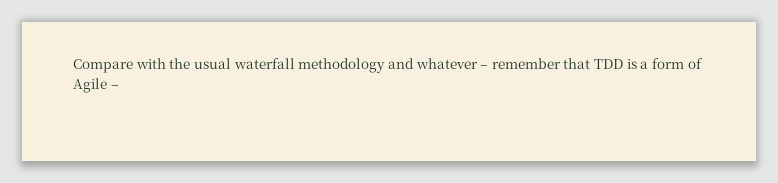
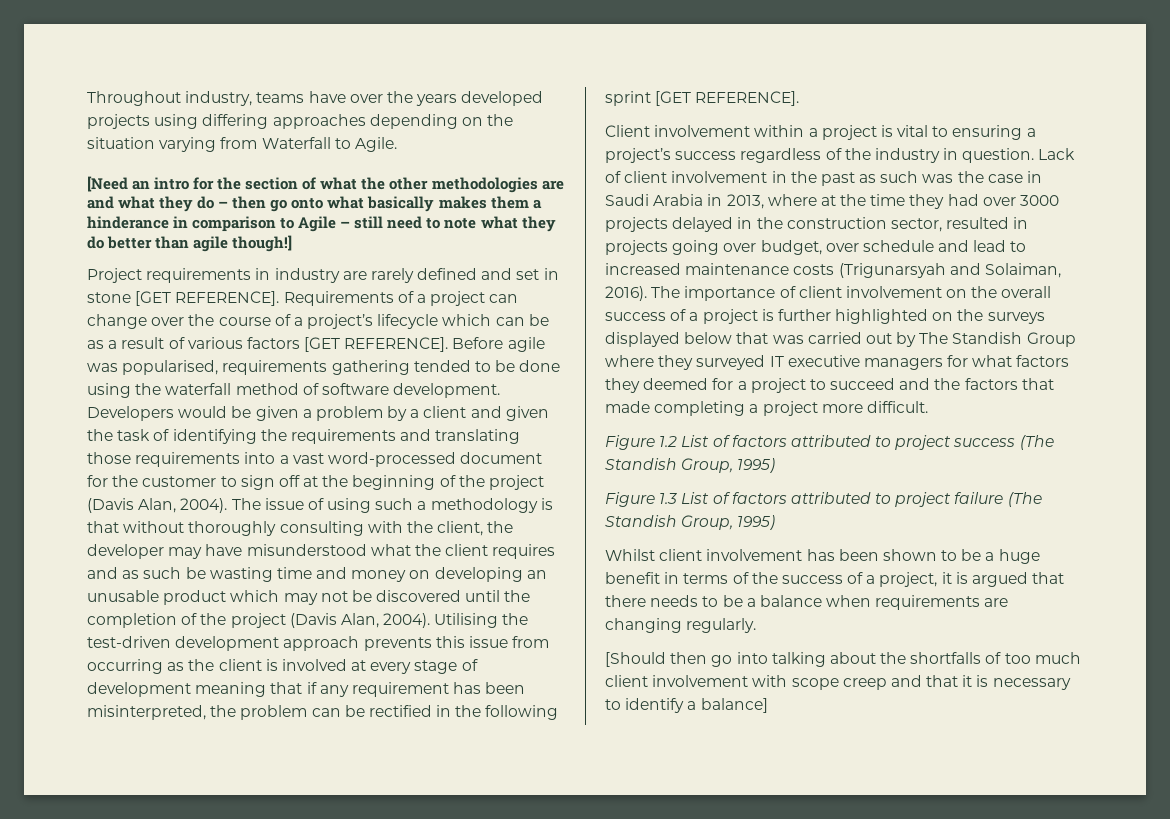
- Compare with the usual waterfall methodology and whatever – remember that TDD is a form of Agile –
+ Throughout industry, teams have over the years developed projects using differing approaches depending on the situation varying from Waterfall to Agile.
+ [Need an intro for the section of what the other methodologies are and what they do – then go onto what basically makes them a hinderance in comparison to Agile – still need to note what they do better than agile though!]
+ Project requirements in industry are rarely defined and set in stone [GET REFERENCE]. Requirements of a project can change over the course of a project’s lifecycle which can be as a result of various factors [GET REFERENCE]. Before agile was popularised, requirements gathering tended to be done using the waterfall method of software development. Developers would be given a problem by a client and given the task of identifying the requirements and translating those requirements into a vast word-processed document for the customer to sign off at the beginning of the project (Davis Alan, 2004). The issue of using such a methodology is that without thoroughly consulting with the client, the developer may have misunderstood what the client requires and as such be wasting time and money on developing an unusable product which may not be discovered until the completion of the project (Davis Alan, 2004). Utilising the test-driven development approach prevents this issue from occurring as the client is involved at every stage of development meaning that if any requirement has been misinterpreted, the problem can be rectified in the following sprint [GET REFERENCE].
+ Client involvement within a project is vital to ensuring a project’s success regardless of the industry in question. Lack of client involvement in the past as such was the case in Saudi Arabia in 2013, where at the time they had over 3000 projects delayed in the construction sector, resulted in projects going over budget, over schedule and lead to increased maintenance costs (Trigunarsyah and Solaiman, 2016). The importance of client involvement on the overall success of a project is further highlighted on the surveys displayed below that was carried out by The Standish Group where they surveyed IT executive managers for what factors they deemed for a project to succeed and the factors that made completing a project more difficult.
+ Figure 1.2 List of factors attributed to project success (The Standish Group, 1995)
+ Figure 1.3 List of factors attributed to project failure (The Standish Group, 1995)
+ Whilst client involvement has been shown to be a huge benefit in terms of the success of a project, it is argued that there needs to be a balance when requirements are changing regularly.
+ [Should then go into talking about the shortfalls of too much client involvement with scope creep and that it is necessary to identify a balance]

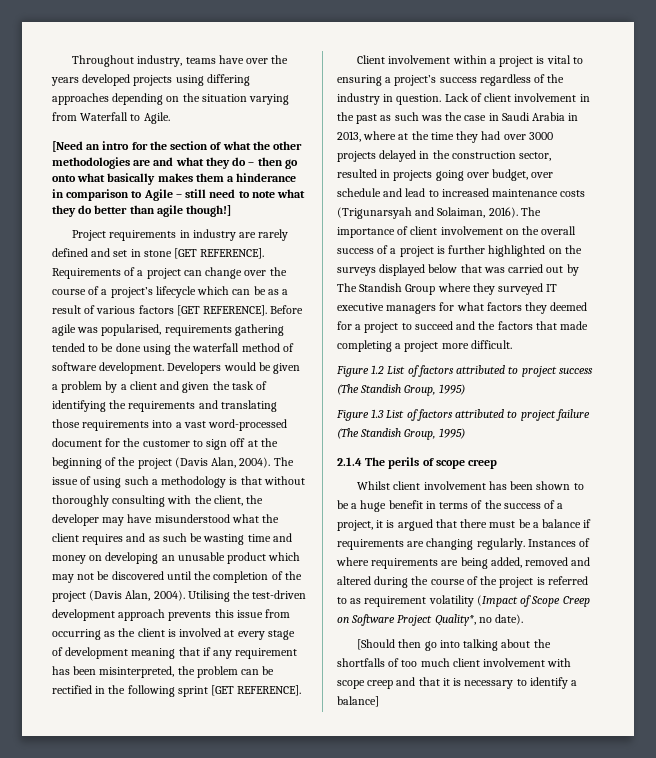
+ 2.1.4 The perils of scope creep
- Whilst client involvement has been shown to be a huge benefit in terms of the success of a project, it is argued that there needs to be a balance when requirements are changing regularly.
+ Whilst client involvement has been shown to be a huge benefit in terms of the success of a project, it is argued that there must be a balance if requirements are changing regularly. Instances of where requirements are being added, removed and altered during the course of the project is referred to as requirement volatility (Impact of Scope Creep on Software Project Quality*, no date).

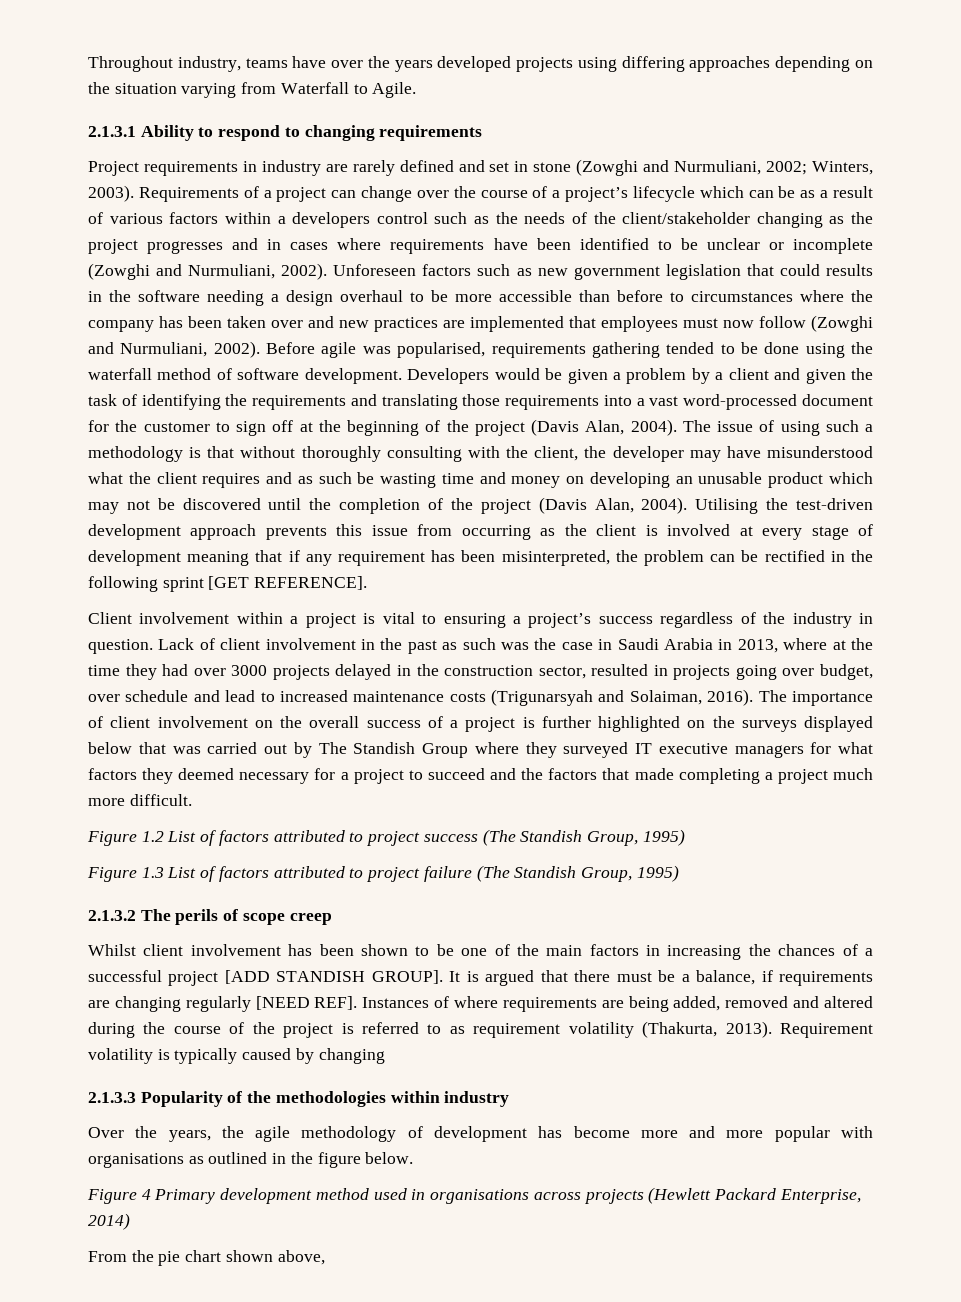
- [Need an intro for the section of what the other methodologies are and what they do – then go onto what basically makes them a hinderance in comparison to Agile – still need to note what they do better than agile though!]
+ 2.1.3.1 Ability to respond to changing requirements
- Project requirements in industry are rarely defined and set in stone [GET REFERENCE].
+ Project requirements in industry are rarely defined and set in stone (Zowghi and Nurmuliani, 2002; Winters, 2003).
- Requirements of a project can change over the course of a project’s lifecycle which can be as a result of various factors [GET REFERENCE].
+ Requirements of a project can change over the course of a project’s lifecycle which can be as a result of various factors within a developers control such as the needs of the client/stakeholder changing as the project progresses and in cases where requirements have been identified to be unclear or incomplete (Zowghi and Nurmuliani, 2002). Unforeseen factors such as new government legislation that could results in the software needing a design overhaul to be more accessible than before to circumstances where the company has been taken over and new practices are implemented that employees must now follow (Zowghi and Nurmuliani, 2002).
- The importance of client involvement on the overall success of a project is further highlighted on the surveys displayed below that was carried out by The Standish Group where they surveyed IT executive managers for what factors they deemed for a project to succeed and the factors that made completing a project more difficult.
+ The importance of client involvement on the overall success of a project is further highlighted on the surveys displayed below that was carried out by The Standish Group where they surveyed IT executive managers for what factors they deemed necessary for a project to succeed and the factors that made completing a project much more difficult.
- 2.1.4 The perils of scope creep
+ 2.1.3.2 The perils of scope creep
- Whilst client involvement has been shown to be a huge benefit in terms of the success of a project, it is argued that there must be a balance if requirements are changing regularly.
+ Whilst client involvement has been shown to be one of the main factors in increasing the chances of a successful project [ADD STANDISH GROUP]. It is argued that there must be a balance, if requirements are changing regularly [NEED REF].
- Instances of where requirements are being added, removed and altered during the course of the project is referred to as requirement volatility (Impact of Scope Creep on Software Project Quality*, no date).
- [Should then go into talking about the shortfalls of too much client involvement with scope creep and that it is necessary to identify a balance]
+ Instances of where requirements are being added, removed and altered during the course of the project is referred to as requirement volatility (Thakurta, 2013). Requirement volatility is typically caused by changing
+ 2.1.3.3 Popularity of the methodologies within industry
+ Over the years, the agile methodology of development has become more and more popular with organisations as outlined in the figure below.
+ Figure 4 Primary development method used in organisations across projects (Hewlett Packard Enterprise, 2014)
+ From the pie chart shown above,

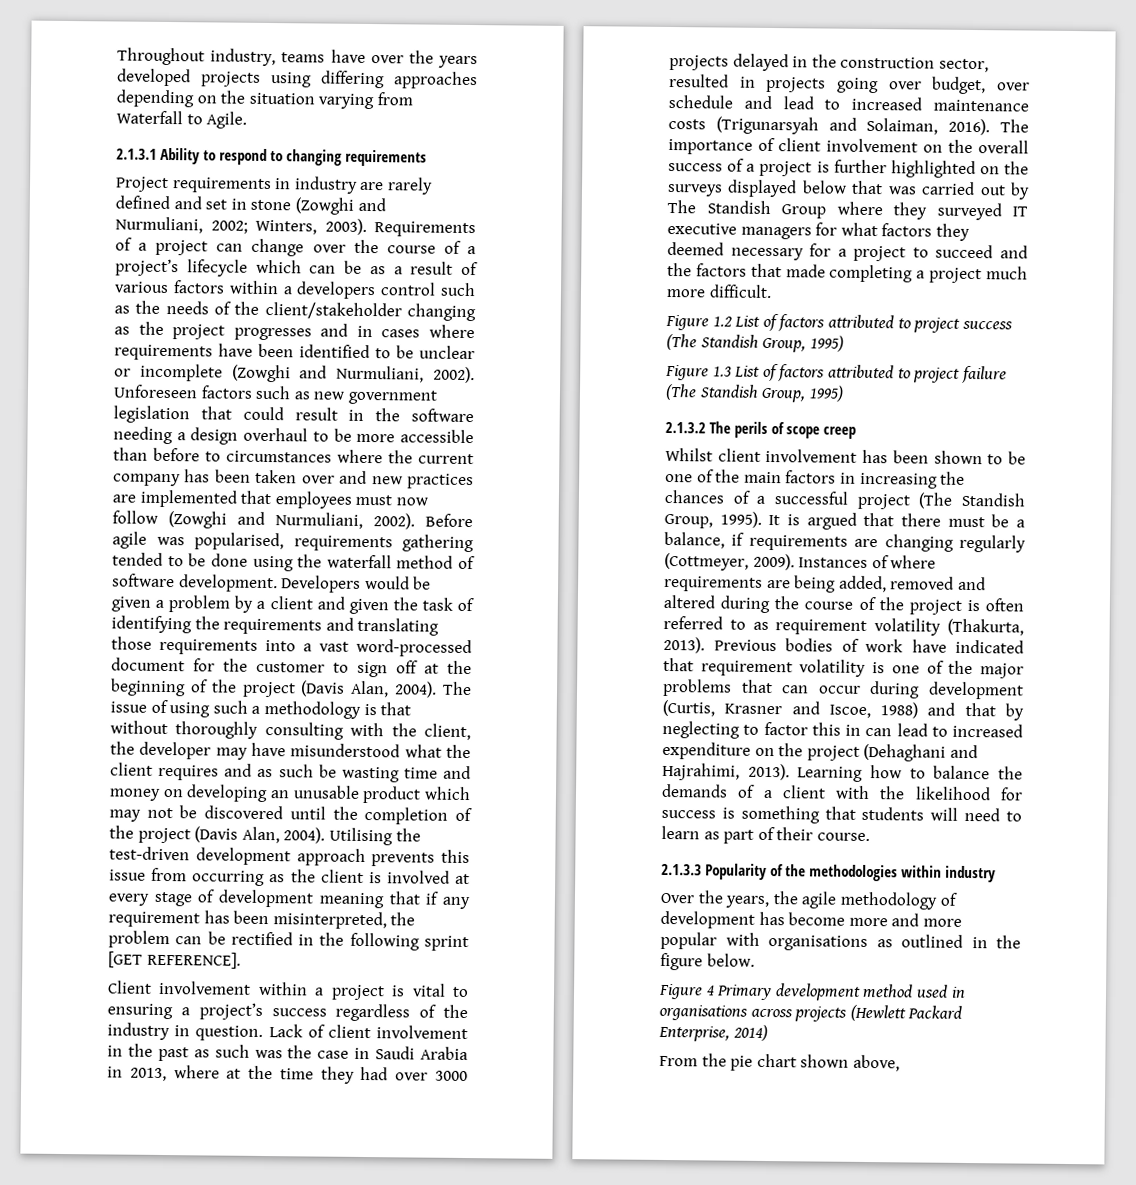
- Unforeseen factors such as new government legislation that could results in the software needing a design overhaul to be more accessible than before to circumstances where the company has been taken over and new practices are implemented that employees must now follow (Zowghi and Nurmuliani, 2002).
+ Unforeseen factors such as new government legislation that could result in the software needing a design overhaul to be more accessible than before to circumstances where the current company has been taken over and new practices are implemented that employees must now follow (Zowghi and Nurmuliani, 2002).
- Whilst client involvement has been shown to be one of the main factors in increasing the chances of a successful project [ADD STANDISH GROUP].
+ Whilst client involvement has been shown to be one of the main factors in increasing the chances of a successful project (The Standish Group, 1995).
- It is argued that there must be a balance, if requirements are changing regularly [NEED REF].
+ It is argued that there must be a balance, if requirements are changing regularly (Cottmeyer, 2009).
- Instances of where requirements are being added, removed and altered during the course of the project is referred to as requirement volatility (Thakurta, 2013).
+ Instances of where requirements are being added, removed and altered during the course of the project is often referred to as requirement volatility (Thakurta, 2013).
- Requirement volatility is typically caused by changing
+ Previous bodies of work have indicated that requirement volatility is one of the major problems that can occur during development (Curtis, Krasner and Iscoe, 1988) and that by neglecting to factor this in can lead to increased expenditure on the project (Dehaghani and Hajrahimi, 2013). Learning how to balance the demands of a client with the likelihood for success is something that students will need to learn as part of their course.

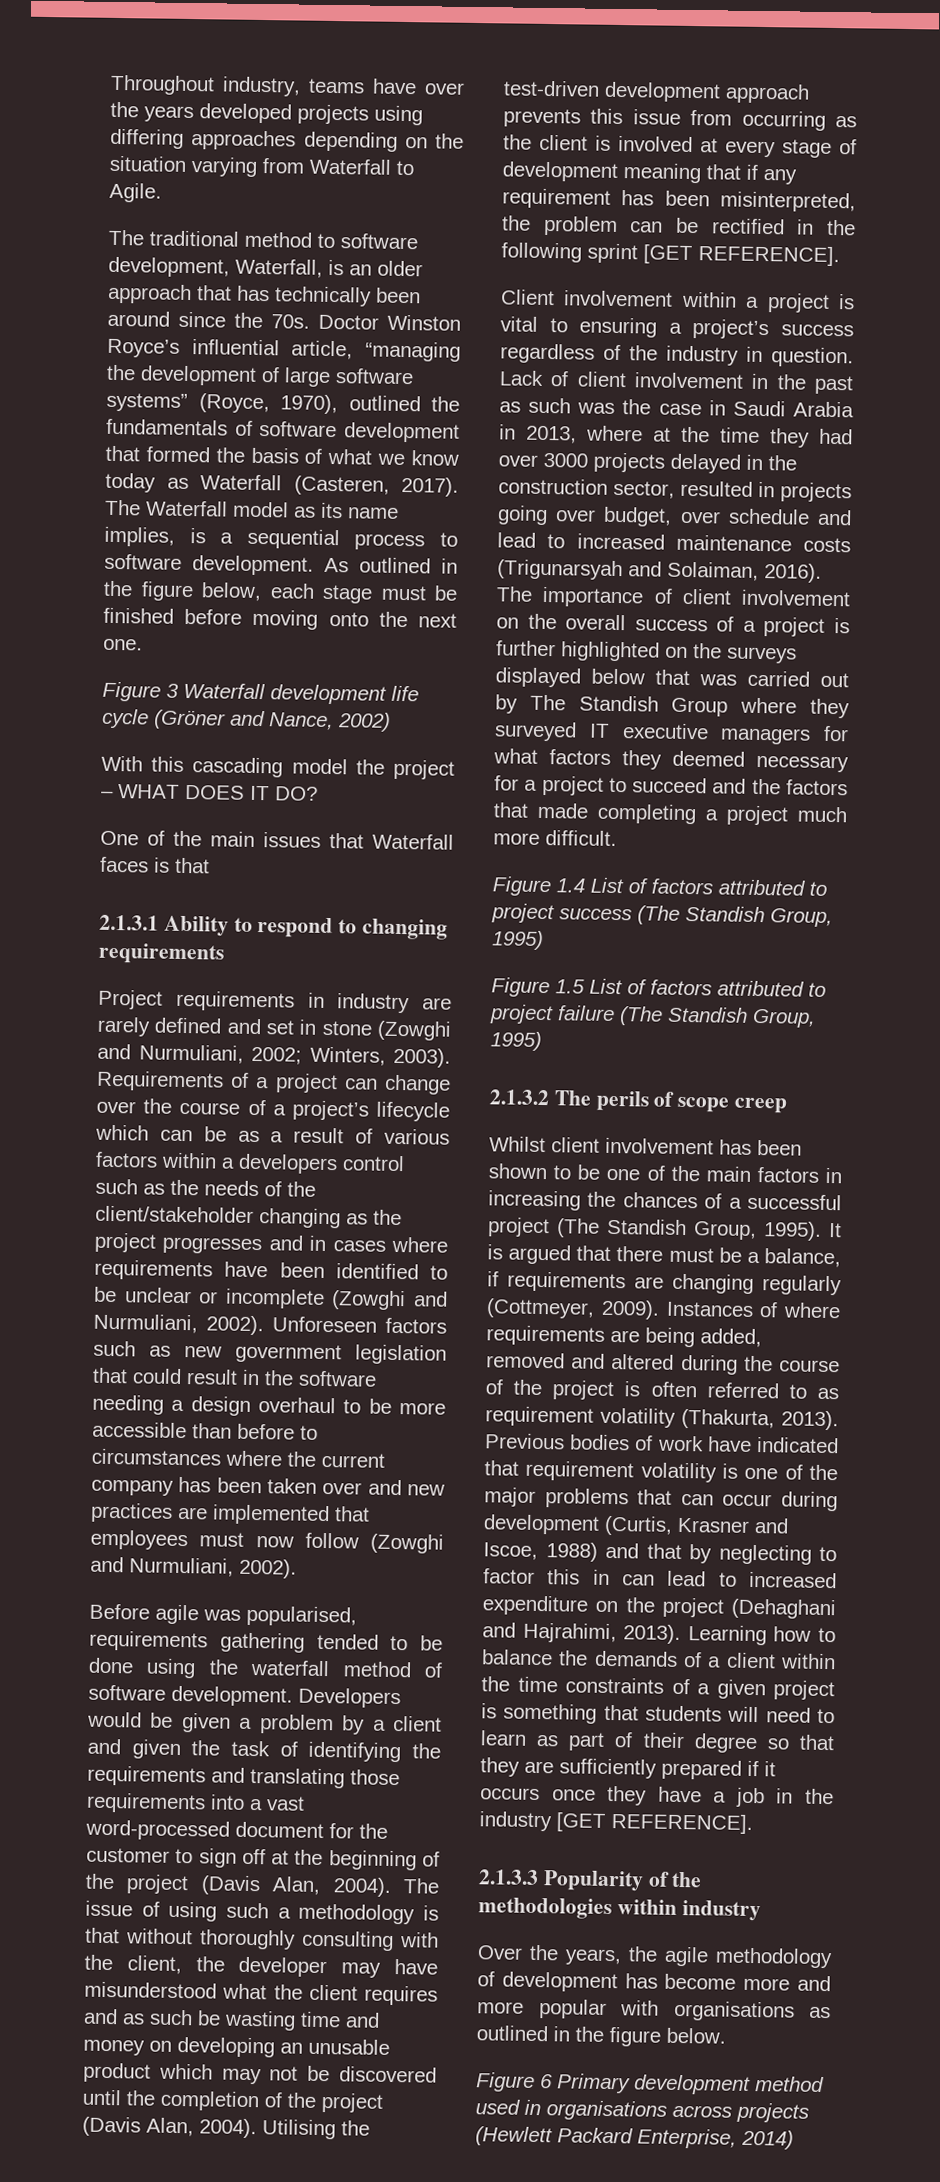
+ The traditional method to software development, Waterfall, is an older approach that has technically been around since the 70s. Doctor Winston Royce’s influential article, “managing the development of large software systems” (Royce, 1970), outlined the fundamentals of software development that formed the basis of what we know today as Waterfall (Casteren, 2017). The Waterfall model as its name implies, is a sequential process to software development. As outlined in the figure below, each stage must be finished before moving onto the next one.
+ Figure 3 Waterfall development life cycle (Gröner and Nance, 2002)
+ With this cascading model the project – WHAT DOES IT DO?
+ One of the main issues that Waterfall faces is that
- Unforeseen factors such as new government legislation that could result in the software needing a design overhaul to be more accessible than before to circumstances where the current company has been taken over and new practices are implemented that employees must now follow (Zowghi and Nurmuliani, 2002). Before agile was popularised, requirements gathering tended to be done using the waterfall method of software development.
+ Unforeseen factors such as new government legislation that could result in the software needing a design overhaul to be more accessible than before to circumstances where the current company has been taken over and new practices are implemented that employees must now follow (Zowghi and Nurmuliani, 2002).
+ Before agile was popularised, requirements gathering tended to be done using the waterfall method of software development.
- Figure 1.2 List of factors attributed to project success (The Standish Group, 1995)
+ Figure 1.4 List of factors attributed to project success (The Standish Group, 1995)
- Figure 1.3 List of factors attributed to project failure (The Standish Group, 1995)
+ Figure 1.5 List of factors attributed to project failure (The Standish Group, 1995)
- Learning how to balance the demands of a client with the likelihood for success is something that students will need to learn as part of their course.
+ Learning how to balance the demands of a client within the time constraints of a given project is something that students will need to learn as part of their degree so that they are sufficiently prepared if it occurs once they have a job in the industry [GET REFERENCE].
- Figure 4 Primary development method used in organisations across projects (Hewlett Packard Enterprise, 2014)
+ Figure 6 Primary development method used in organisations across projects (Hewlett Packard Enterprise, 2014)
- From the pie chart shown above,

